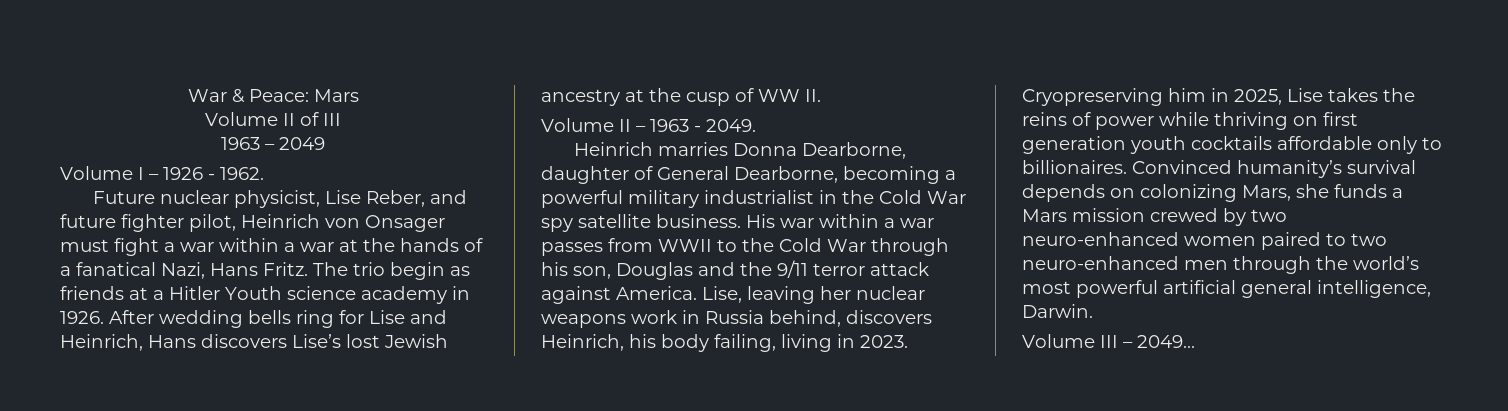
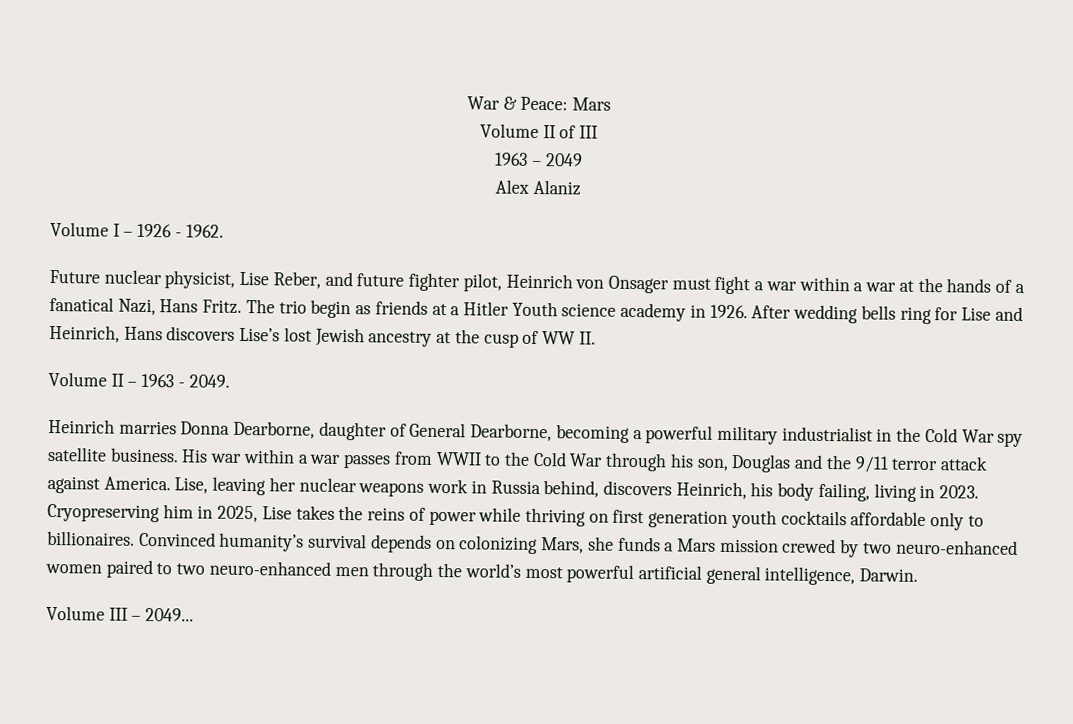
+ Alex Alaniz

